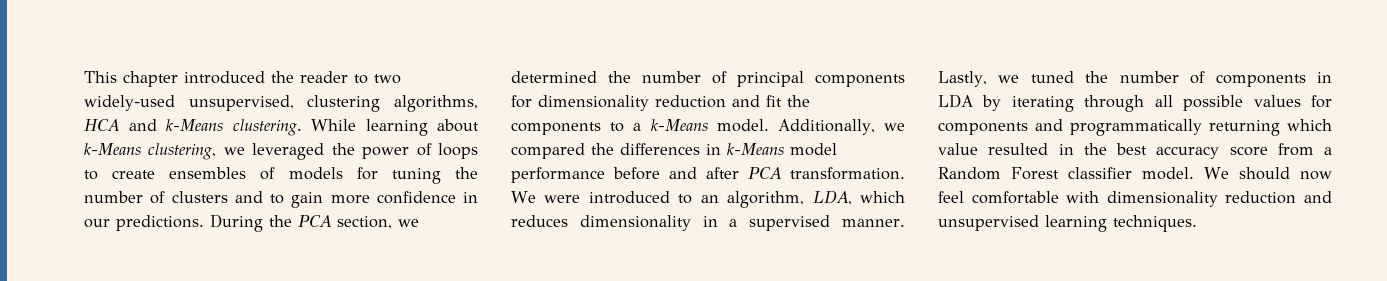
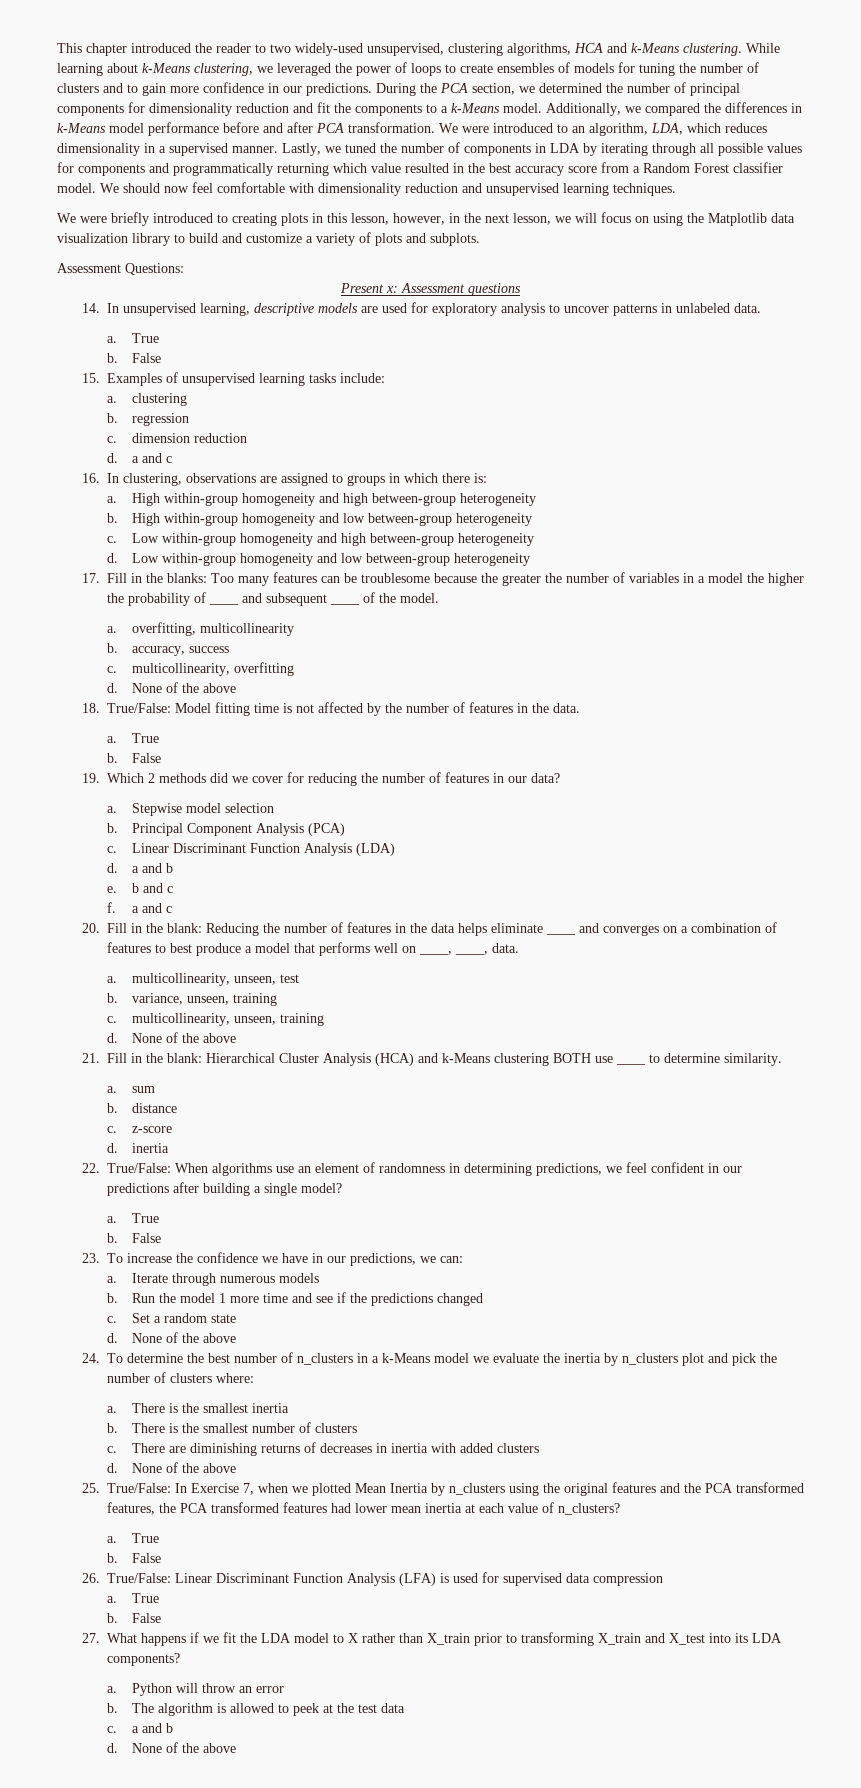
+ We were briefly introduced to creating plots in this lesson, however, in the next lesson, we will focus on using the Matplotlib data visualization library to build and customize a variety of plots and subplots.
+ Assessment Questions:
+ Present x: Assessment questions
+ 14. In unsupervised learning, descriptive models are used for exploratory analysis to uncover patterns in unlabeled data.
+ a. True
+ b. False
+ 15. Examples of unsupervised learning tasks include:
+ a. clustering
+ b. regression
+ c. dimension reduction
+ d. a and c
+ 16. In clustering, observations are assigned to groups in which there is:
+ a. High within-group homogeneity and high between-group heterogeneity
+ b. High within-group homogeneity and low between-group heterogeneity
+ c. Low within-group homogeneity and high between-group heterogeneity
+ d. Low within-group homogeneity and low between-group heterogeneity
+ 17. Fill in the blanks: Too many features can be troublesome because the greater the number of variables in a model the higher the probability of ____ and subsequent ____ of the model.
+ a. overfitting, multicollinearity
+ b. accuracy, success
+ c. multicollinearity, overfitting
+ d. None of the above
+ 18. True/False: Model fitting time is not affected by the number of features in the data.
+ a. True
+ b. False
+ 19. Which 2 methods did we cover for reducing the number of features in our data?
+ a. Stepwise model selection
+ b. Principal Component Analysis (PCA)
+ c. Linear Discriminant Function Analysis (LDA)
+ d. a and b
+ e. b and c
+ f. a and c
+ 20. Fill in the blank: Reducing the number of features in the data helps eliminate ____ and converges on a combination of features to best produce a model that performs well on ____, ____, data.
+ a. multicollinearity, unseen, test
+ b. variance, unseen, training
+ c. multicollinearity, unseen, training
+ d. None of the above
+ 21. Fill in the blank: Hierarchical Cluster Analysis (HCA) and k-Means clustering BOTH use ____ to determine similarity.
+ a. sum
+ b. distance
+ c. z-score
+ d. inertia
+ 22. True/False: When algorithms use an element of randomness in determining predictions, we feel confident in our predictions after building a single model?
+ a. True
+ b. False
+ 23. To increase the confidence we have in our predictions, we can:
+ a. Iterate through numerous models
+ b. Run the model 1 more time and see if the predictions changed
+ c. Set a random state
+ d. None of the above
+ 24. To determine the best number of n_clusters in a k-Means model we evaluate the inertia by n_clusters plot and pick the number of clusters where:
+ a. There is the smallest inertia
+ b. There is the smallest number of clusters
+ c. There are diminishing returns of decreases in inertia with added clusters
+ d. None of the above
+ 25. True/False: In Exercise 7, when we plotted Mean Inertia by n_clusters using the original features and the PCA transformed features, the PCA transformed features had lower mean inertia at each value of n_clusters?
+ a. True
+ b. False
+ 26. True/False: Linear Discriminant Function Analysis (LFA) is used for supervised data compression
+ a. True
+ b. False
+ 27. What happens if we fit the LDA model to X rather than X_train prior to transforming X_train and X_test into its LDA components?
+ a. Python will throw an error
+ b. The algorithm is allowed to peek at the test data
+ c. a and b
+ d. None of the above

